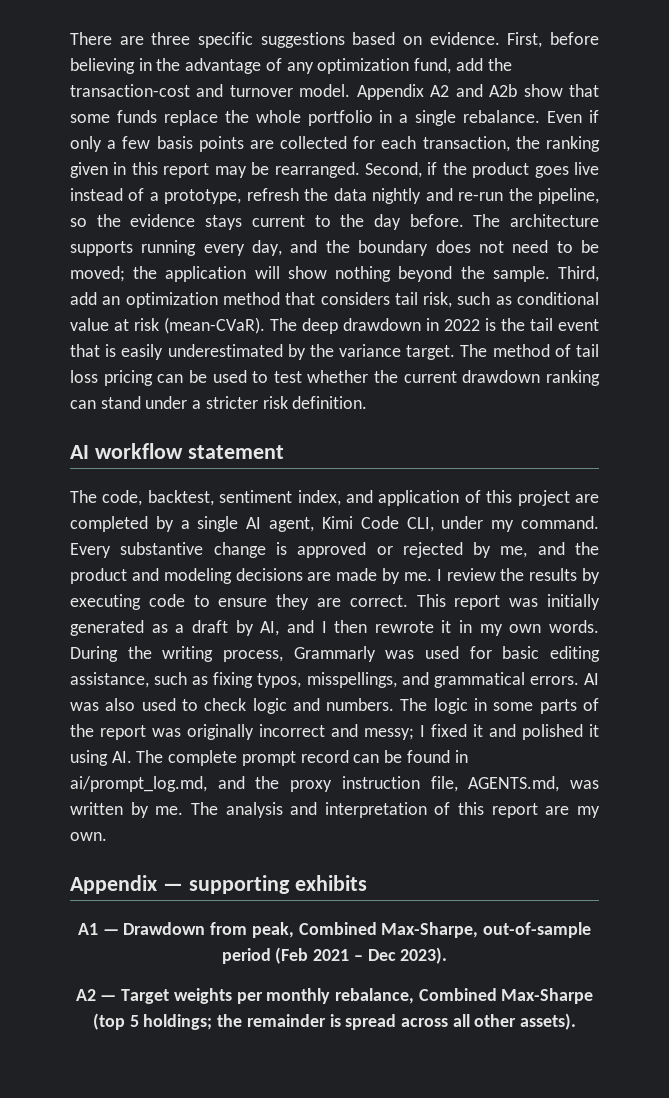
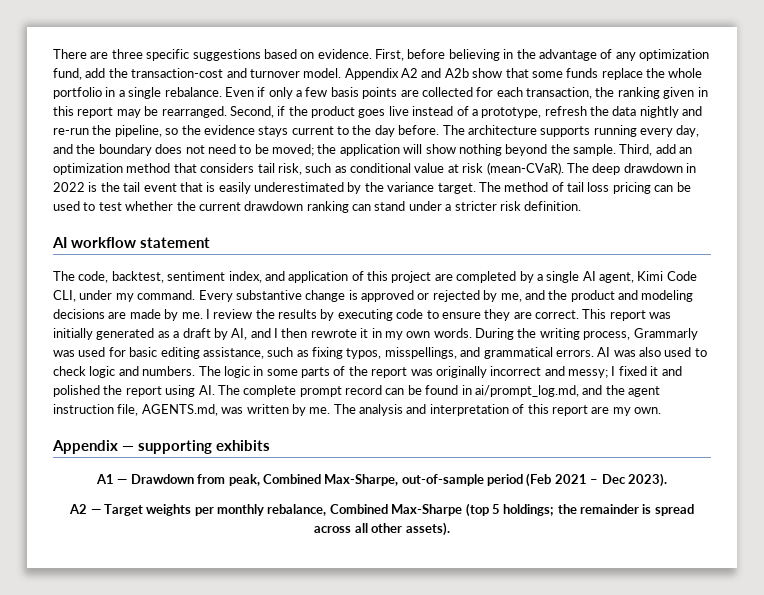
- The logic in some parts of the report was originally incorrect and messy; I fixed it and polished it using AI. The complete prompt record can be found in ai/prompt_log.md, and the proxy instruction file, AGENTS.md, was written by me.
+ The logic in some parts of the report was originally incorrect and messy; I fixed it and polished the report using AI. The complete prompt record can be found in ai/prompt_log.md, and the agent instruction file, AGENTS.md, was written by me.

